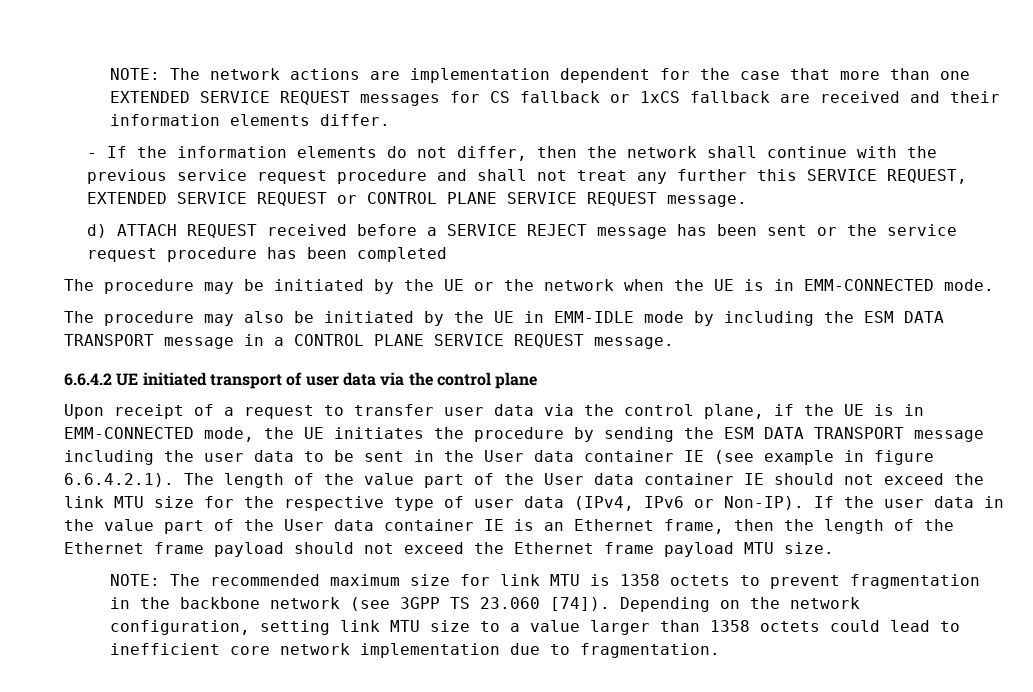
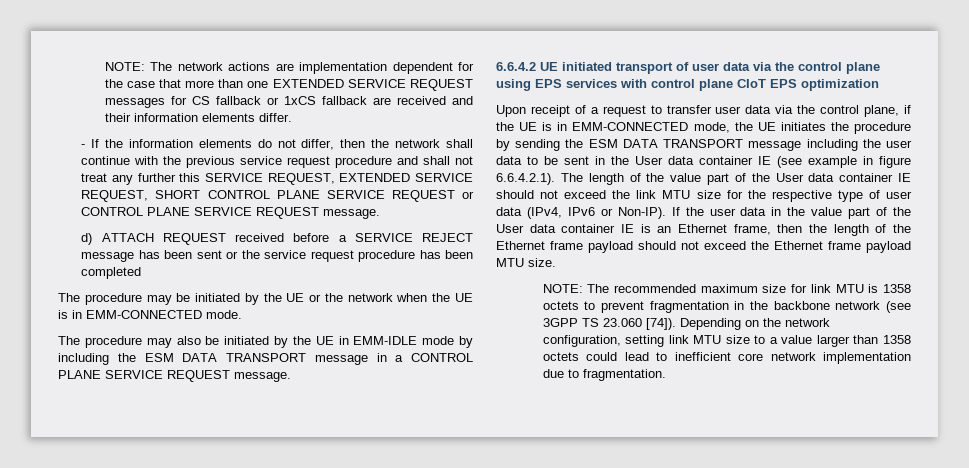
- - If the information elements do not differ, then the network shall continue with the previous service request procedure and shall not treat any further this SERVICE REQUEST, EXTENDED SERVICE REQUEST or CONTROL PLANE SERVICE REQUEST message.
+ - If the information elements do not differ, then the network shall continue with the previous service request procedure and shall not treat any further this SERVICE REQUEST, EXTENDED SERVICE REQUEST, SHORT CONTROL PLANE SERVICE REQUEST or CONTROL PLANE SERVICE REQUEST message.
- 6.6.4.2 UE initiated transport of user data via the control plane
+ 6.6.4.2 UE initiated transport of user data via the control plane using EPS services with control plane CIoT EPS optimization

